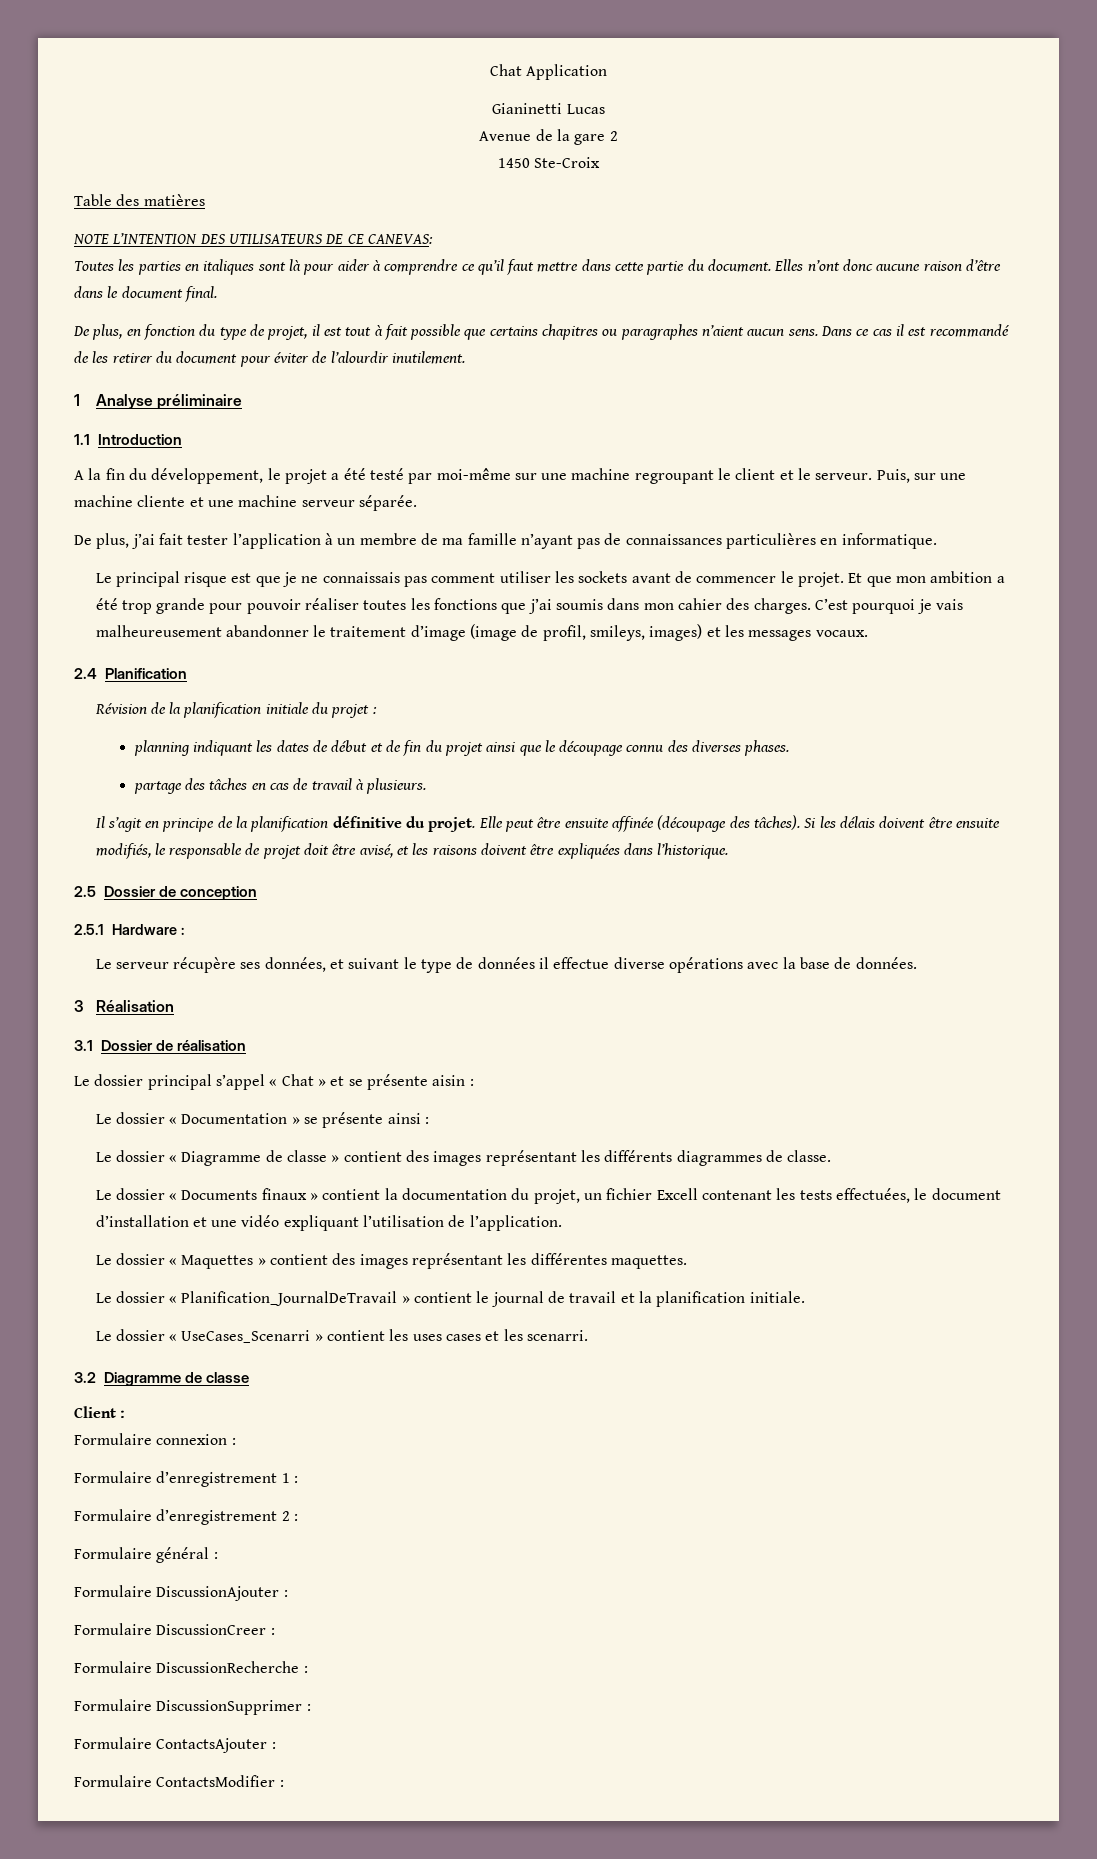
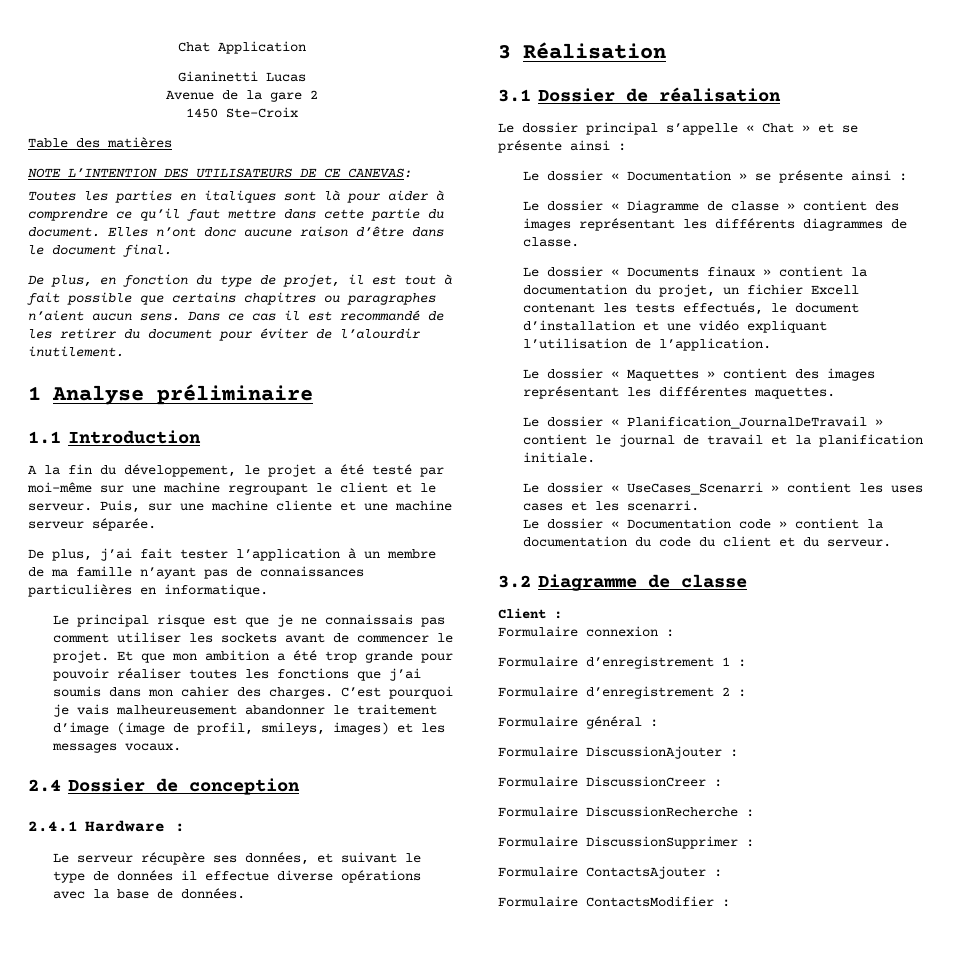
- 2.4 Planification
- Révision de la planification initiale du projet :
- planning indiquant les dates de début et de fin du projet ainsi que le découpage connu des diverses phases.
- partage des tâches en cas de travail à plusieurs.
- Il s’agit en principe de la planification définitive du projet. Elle peut être ensuite affinée (découpage des tâches). Si les délais doivent être ensuite modifiés, le responsable de projet doit être avisé, et les raisons doivent être expliquées dans l’historique.
- 2.5 Dossier de conception
+ 2.4 Dossier de conception
- 2.5.1 Hardware :
+ 2.4.1 Hardware :
- Le dossier principal s’appel « Chat » et se présente aisin :
+ Le dossier principal s’appelle « Chat » et se présente ainsi :
- Le dossier « Documents finaux » contient la documentation du projet, un fichier Excell contenant les tests effectuées, le document d’installation et une vidéo expliquant l’utilisation de l’application.
+ Le dossier « Documents finaux » contient la documentation du projet, un fichier Excell contenant les tests effectués, le document d’installation et une vidéo expliquant l’utilisation de l’application.
+ Le dossier « Documentation code » contient la documentation du code du client et du serveur.

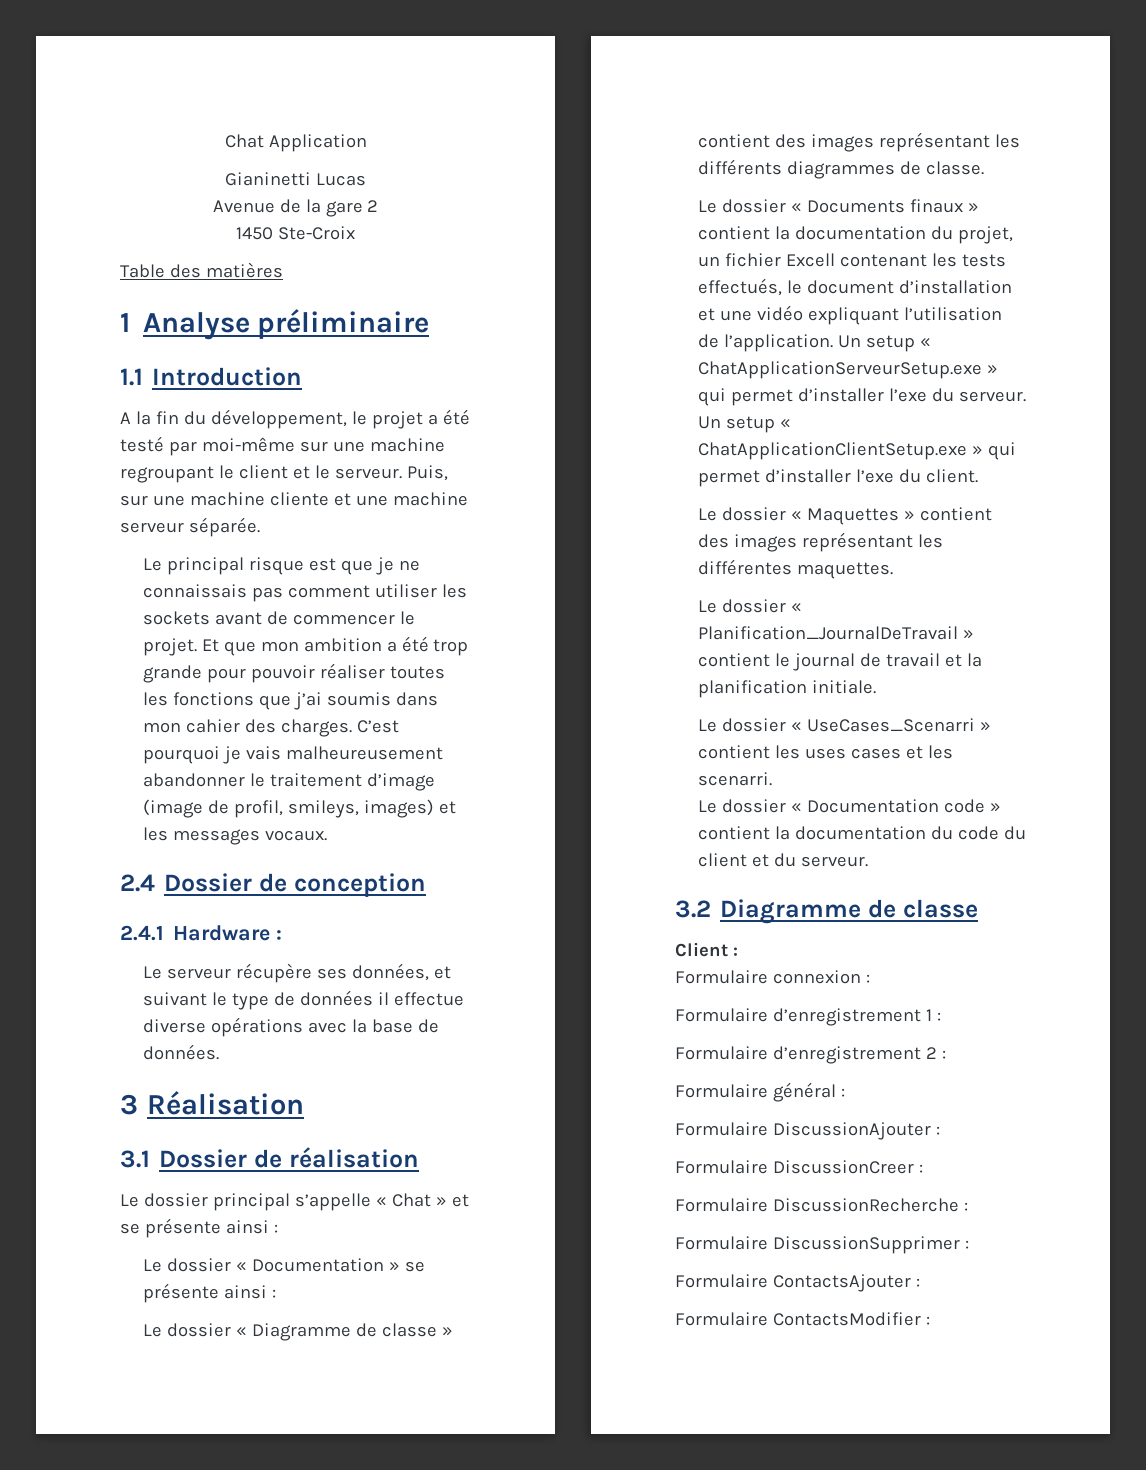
- NOTE L’INTENTION DES UTILISATEURS DE CE CANEVAS:
- Toutes les parties en italiques sont là pour aider à comprendre ce qu’il faut mettre dans cette partie du document. Elles n’ont donc aucune raison d’être dans le document final.
- De plus, en fonction du type de projet, il est tout à fait possible que certains chapitres ou paragraphes n’aient aucun sens. Dans ce cas il est recommandé de les retirer du document pour éviter de l’alourdir inutilement.
- De plus, j’ai fait tester l’application à un membre de ma famille n’ayant pas de connaissances particulières en informatique.
+ Un setup « ChatApplicationServeurSetup.exe » qui permet d’installer l’exe du serveur. Un setup « ChatApplicationClientSetup.exe » qui permet d’installer l’exe du client.

